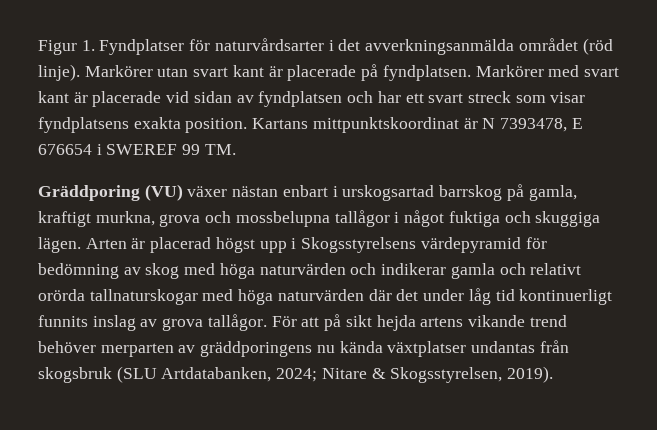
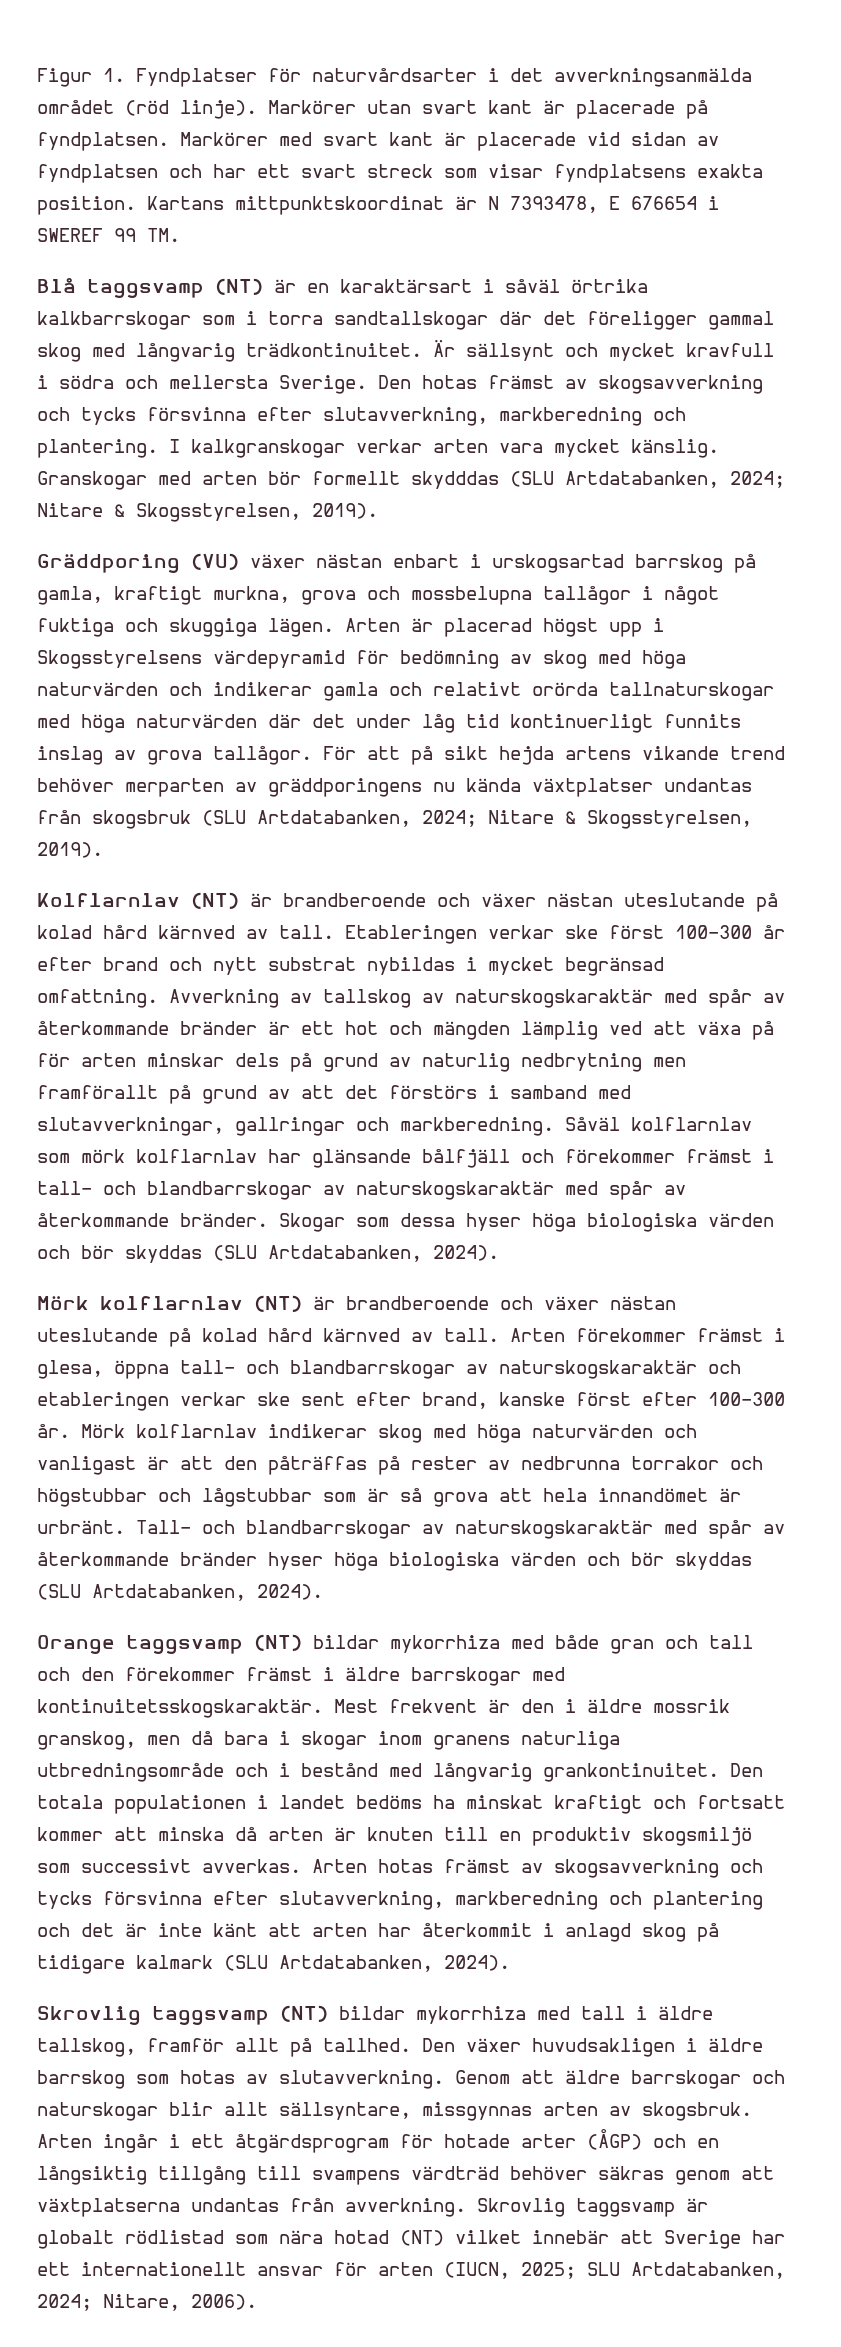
+ Blå taggsvamp (NT) är en karaktärsart i såväl örtrika kalkbarrskogar som i torra sandtallskogar där det föreligger gammal skog med långvarig trädkontinuitet. Är sällsynt och mycket kravfull i södra och mellersta Sverige. Den hotas främst av skogsavverkning och tycks försvinna efter slutavverkning, markberedning och plantering. I kalkgranskogar verkar arten vara mycket känslig. Granskogar med arten bör formellt skydddas (SLU Artdatabanken, 2024; Nitare & Skogsstyrelsen, 2019).
+ Kolflarnlav (NT) är brandberoende och växer nästan uteslutande på kolad hård kärnved av tall. Etableringen verkar ske först 100–300 år efter brand och nytt substrat nybildas i mycket begränsad omfattning. Avverkning av tallskog av naturskogskaraktär med spår av återkommande bränder är ett hot och mängden lämplig ved att växa på för arten minskar dels på grund av naturlig nedbrytning men framförallt på grund av att det förstörs i samband med slutavverkningar, gallringar och markberedning. Såväl kolflarnlav som mörk kolflarnlav har glänsande bålfjäll och förekommer främst i tall- och blandbarrskogar av naturskogskaraktär med spår av återkommande bränder. Skogar som dessa hyser höga biologiska värden och bör skyddas (SLU Artdatabanken, 2024).
+ Mörk kolflarnlav (NT) är brandberoende och växer nästan uteslutande på kolad hård kärnved av tall. Arten förekommer främst i glesa, öppna tall- och blandbarrskogar av naturskogskaraktär och etableringen verkar ske sent efter brand, kanske först efter 100–300 år. Mörk kolflarnlav indikerar skog med höga naturvärden och vanligast är att den påträffas på rester av nedbrunna torrakor och högstubbar och lågstubbar som är så grova att hela innandömet är urbränt. Tall- och blandbarrskogar av naturskogskaraktär med spår av återkommande bränder hyser höga biologiska värden och bör skyddas (SLU Artdatabanken, 2024).
+ Orange taggsvamp (NT) bildar mykorrhiza med både gran och tall och den förekommer främst i äldre barrskogar med kontinuitetsskogskaraktär. Mest frekvent är den i äldre mossrik granskog, men då bara i skogar inom granens naturliga utbredningsområde och i bestånd med långvarig grankontinuitet. Den totala populationen i landet bedöms ha minskat kraftigt och fortsatt kommer att minska då arten är knuten till en produktiv skogsmiljö som successivt avverkas. Arten hotas främst av skogsavverkning och tycks försvinna efter slutavverkning, markberedning och plantering och det är inte känt att arten har återkommit i anlagd skog på tidigare kalmark (SLU Artdatabanken, 2024).
+ Skrovlig taggsvamp (NT) bildar mykorrhiza med tall i äldre tallskog, framför allt på tallhed. Den växer huvudsakligen i äldre barrskog som hotas av slutavverkning. Genom att äldre barrskogar och naturskogar blir allt sällsyntare, missgynnas arten av skogsbruk. Arten ingår i ett åtgärdsprogram för hotade arter (ÅGP) och en långsiktig tillgång till svampens värdträd behöver säkras genom att växtplatserna undantas från avverkning. Skrovlig taggsvamp är globalt rödlistad som nära hotad (NT) vilket innebär att Sverige har ett internationellt ansvar för arten (IUCN, 2025; SLU Artdatabanken, 2024; Nitare, 2006).

